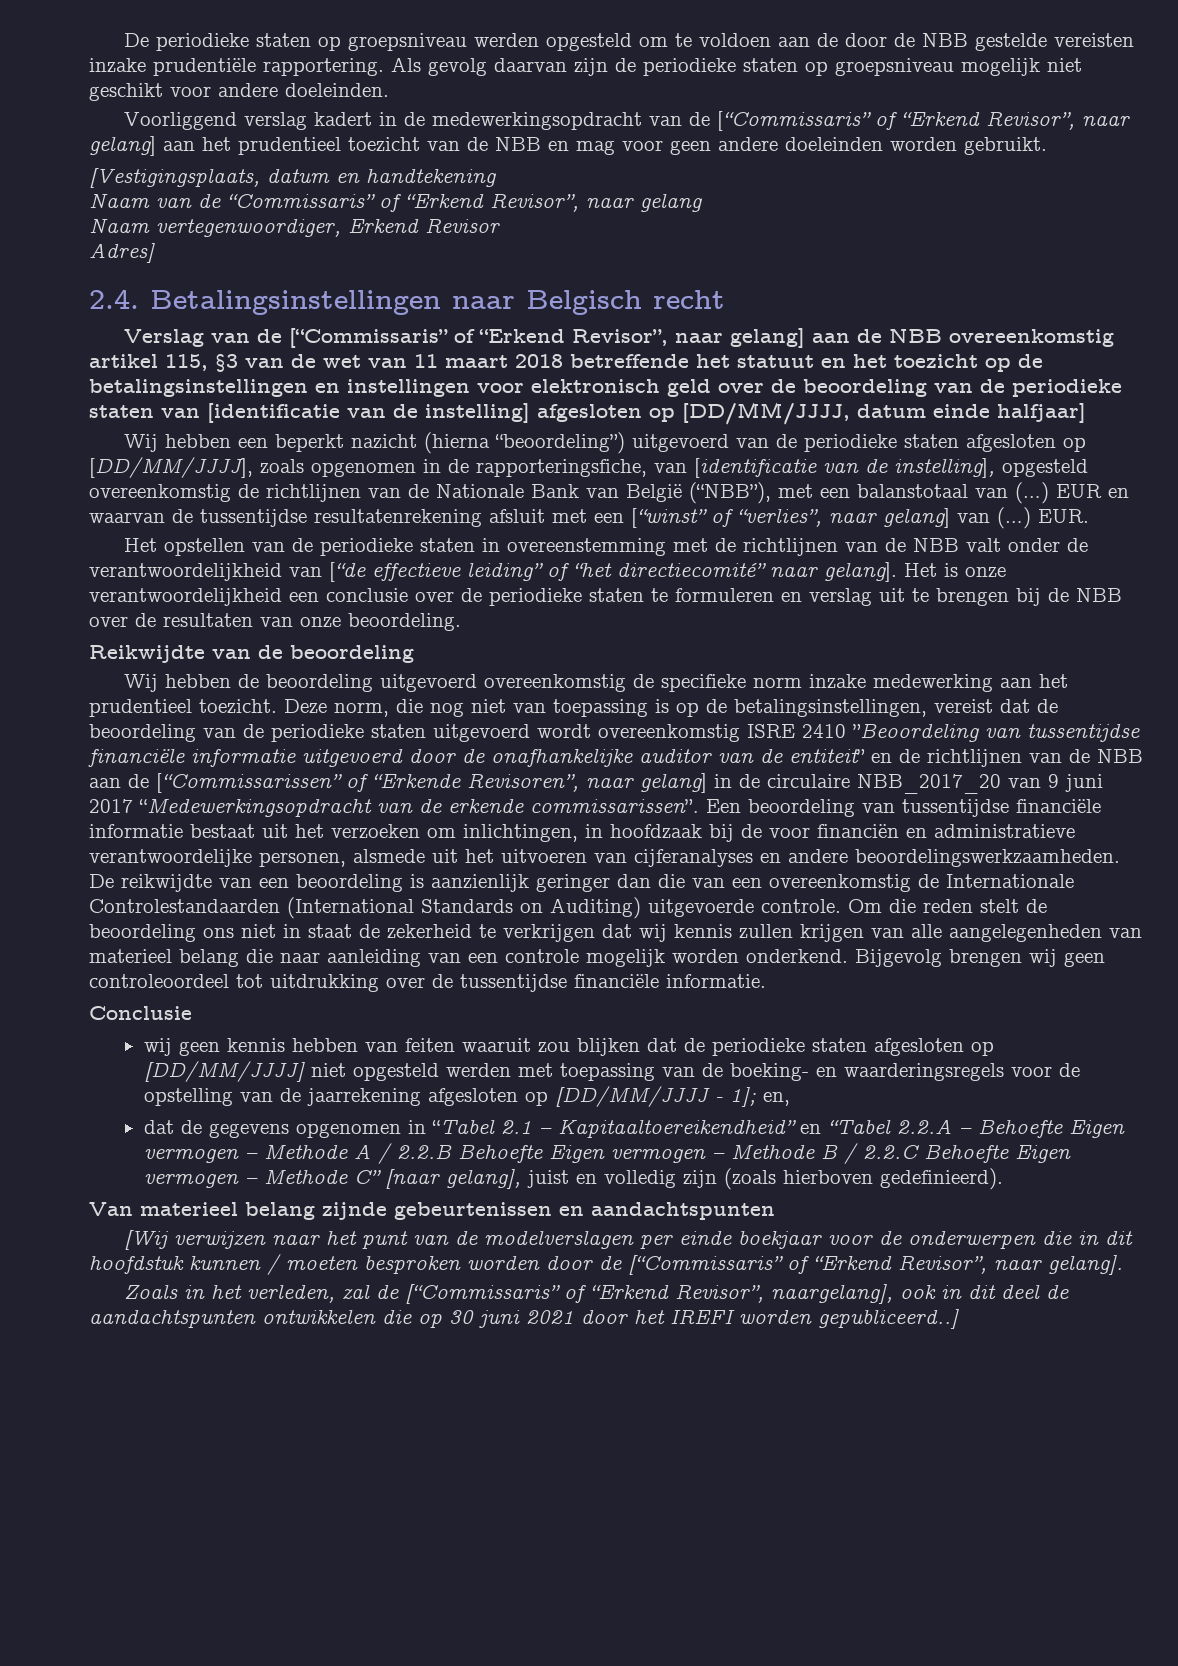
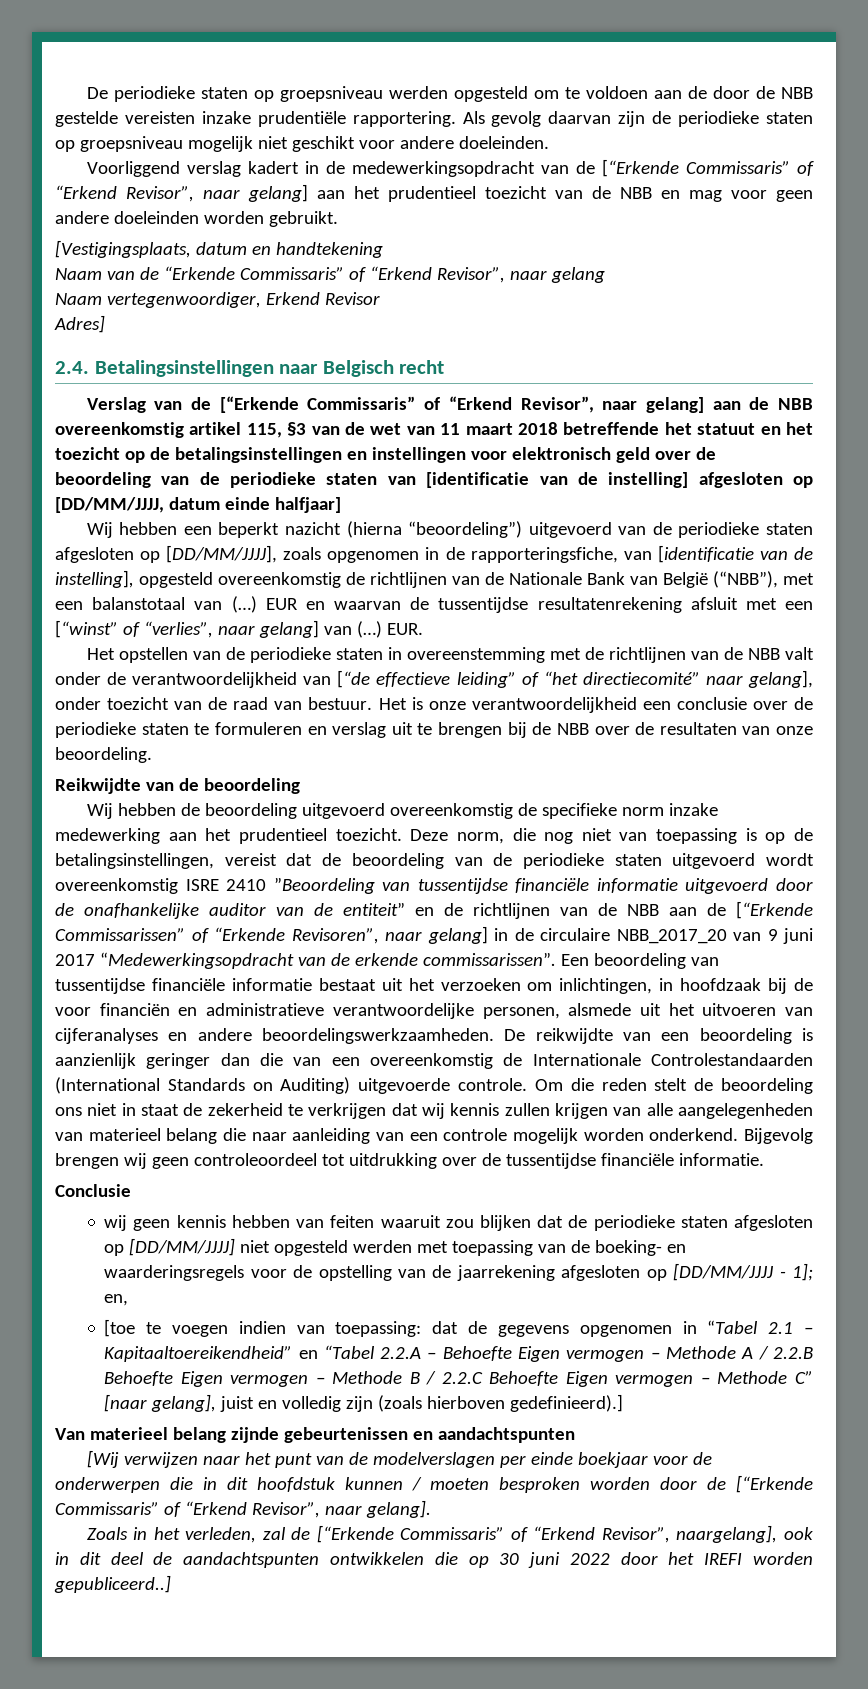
- Voorliggend verslag kadert in de medewerkingsopdracht van de [“Commissaris” of “Erkend Revisor”, naar gelang] aan het prudentieel toezicht van de NBB en mag voor geen andere doeleinden worden gebruikt.
+ Voorliggend verslag kadert in de medewerkingsopdracht van de [“Erkende Commissaris” of “Erkend Revisor”, naar gelang] aan het prudentieel toezicht van de NBB en mag voor geen andere doeleinden worden gebruikt.
- Naam van de “Commissaris” of “Erkend Revisor”, naar gelang
+ Naam van de “Erkende Commissaris” of “Erkend Revisor”, naar gelang
- Verslag van de [“Commissaris” of “Erkend Revisor”, naar gelang] aan de NBB overeenkomstig artikel 115, §3 van de wet van 11 maart 2018 betreffende het statuut en het toezicht op de betalingsinstellingen en instellingen voor elektronisch geld over de beoordeling van de periodieke staten van [identificatie van de instelling] afgesloten op [DD/MM/JJJJ, datum einde halfjaar]
+ Verslag van de [“Erkende Commissaris” of “Erkend Revisor”, naar gelang] aan de NBB overeenkomstig artikel 115, §3 van de wet van 11 maart 2018 betreffende het statuut en het toezicht op de betalingsinstellingen en instellingen voor elektronisch geld over de beoordeling van de periodieke staten van [identificatie van de instelling] afgesloten op [DD/MM/JJJJ, datum einde halfjaar]
- Het opstellen van de periodieke staten in overeenstemming met de richtlijnen van de NBB valt onder de verantwoordelijkheid van [“de effectieve leiding” of “het directiecomité” naar gelang].
+ Het opstellen van de periodieke staten in overeenstemming met de richtlijnen van de NBB valt onder de verantwoordelijkheid van [“de effectieve leiding” of “het directiecomité” naar gelang], onder toezicht van de raad van bestuur.
- Deze norm, die nog niet van toepassing is op de betalingsinstellingen, vereist dat de beoordeling van de periodieke staten uitgevoerd wordt overeenkomstig ISRE 2410 ”Beoordeling van tussentijdse financiële informatie uitgevoerd door de onafhankelijke auditor van de entiteit” en de richtlijnen van de NBB aan de [“Commissarissen” of “Erkende Revisoren”, naar gelang] in de circulaire NBB_2017_20 van 9 juni 2017 “Medewerkingsopdracht van de erkende commissarissen”.
+ Deze norm, die nog niet van toepassing is op de betalingsinstellingen, vereist dat de beoordeling van de periodieke staten uitgevoerd wordt overeenkomstig ISRE 2410 ”Beoordeling van tussentijdse financiële informatie uitgevoerd door de onafhankelijke auditor van de entiteit” en de richtlijnen van de NBB aan de [“Erkende Commissarissen” of “Erkende Revisoren”, naar gelang] in de circulaire NBB_2017_20 van 9 juni 2017 “Medewerkingsopdracht van de erkende commissarissen”.
- dat de gegevens opgenomen in “Tabel 2.1 – Kapitaaltoereikendheid” en “Tabel 2.2.A – Behoefte Eigen vermogen – Methode A / 2.2.B Behoefte Eigen vermogen – Methode B / 2.2.C Behoefte Eigen vermogen – Methode C” [naar gelang], juist en volledig zijn (zoals hierboven gedefinieerd).
+ [toe te voegen indien van toepassing: dat de gegevens opgenomen in “Tabel 2.1 – Kapitaaltoereikendheid” en “Tabel 2.2.A – Behoefte Eigen vermogen – Methode A / 2.2.B Behoefte Eigen vermogen – Methode B / 2.2.C Behoefte Eigen vermogen – Methode C” [naar gelang], juist en volledig zijn (zoals hierboven gedefinieerd).]
- [Wij verwijzen naar het punt van de modelverslagen per einde boekjaar voor de onderwerpen die in dit hoofdstuk kunnen / moeten besproken worden door de [“Commissaris” of “Erkend Revisor”, naar gelang].
+ [Wij verwijzen naar het punt van de modelverslagen per einde boekjaar voor de onderwerpen die in dit hoofdstuk kunnen / moeten besproken worden door de [“Erkende Commissaris” of “Erkend Revisor”, naar gelang].
- Zoals in het verleden, zal de [“Commissaris” of “Erkend Revisor”, naargelang], ook in dit deel de aandachtspunten ontwikkelen die op 30 juni 2021 door het IREFI worden gepubliceerd..]
+ Zoals in het verleden, zal de [“Erkende Commissaris” of “Erkend Revisor”, naargelang], ook in dit deel de aandachtspunten ontwikkelen die op 30 juni 2022 door het IREFI worden gepubliceerd..]

